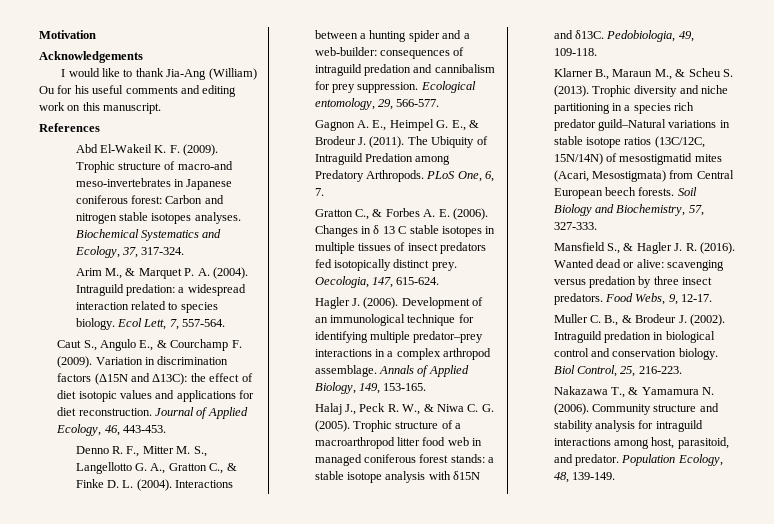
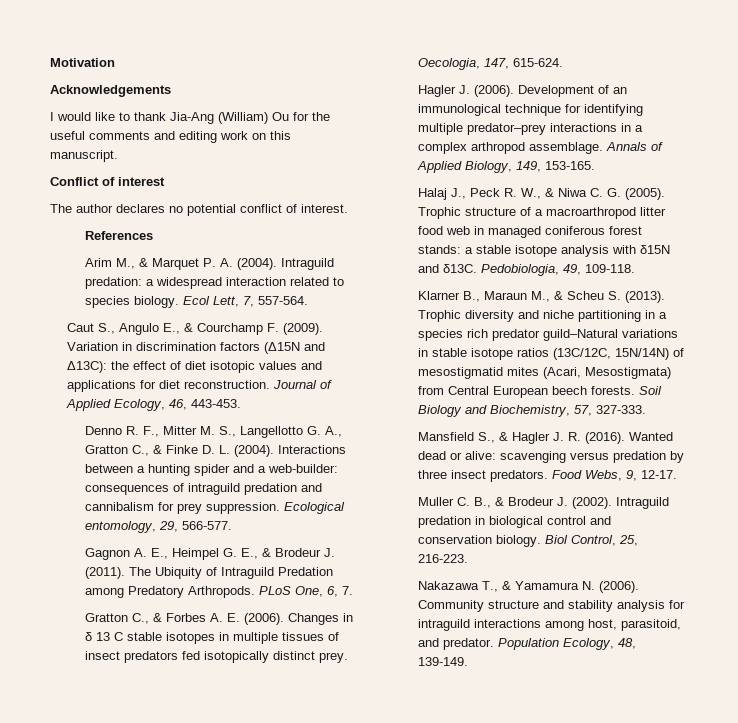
- I would like to thank Jia-Ang (William) Ou for his useful comments and editing work on this manuscript.
+ I would like to thank Jia-Ang (William) Ou for the useful comments and editing work on this manuscript.
+ Conflict of interest
+ The author declares no potential conflict of interest.
  References
- Abd El-Wakeil K. F. (2009). Trophic structure of macro-and meso-invertebrates in Japanese coniferous forest: Carbon and nitrogen stable isotopes analyses. Biochemical Systematics and Ecology, 37, 317-324.

